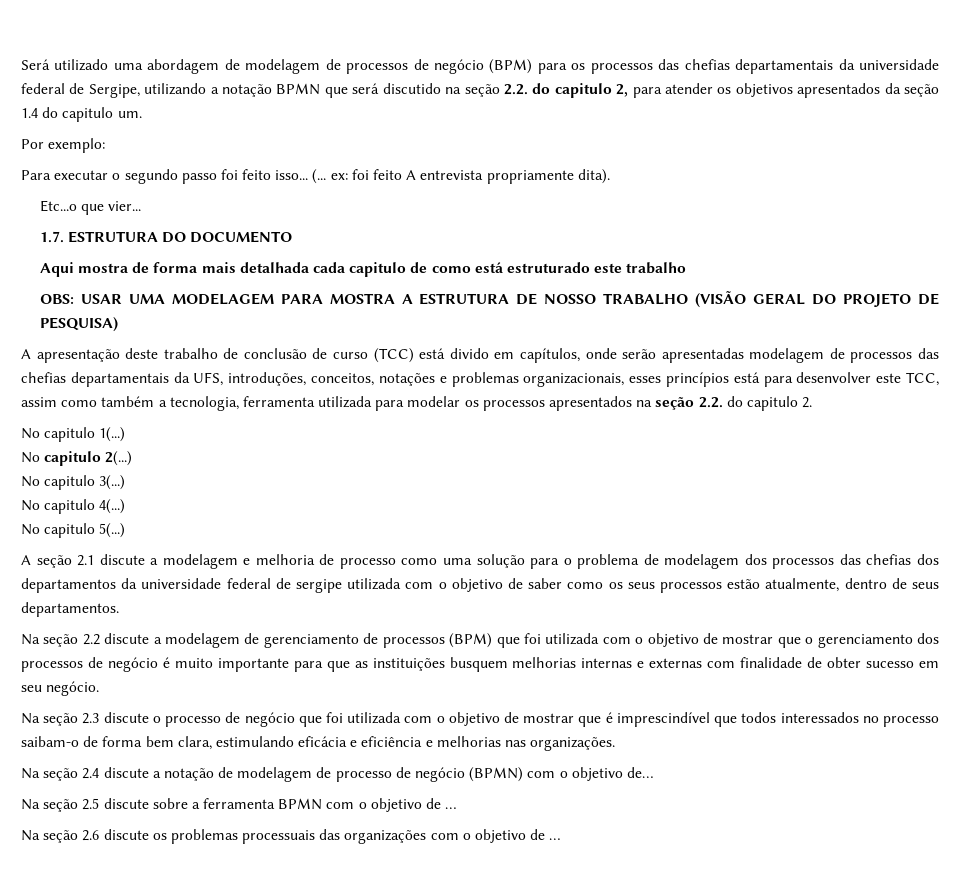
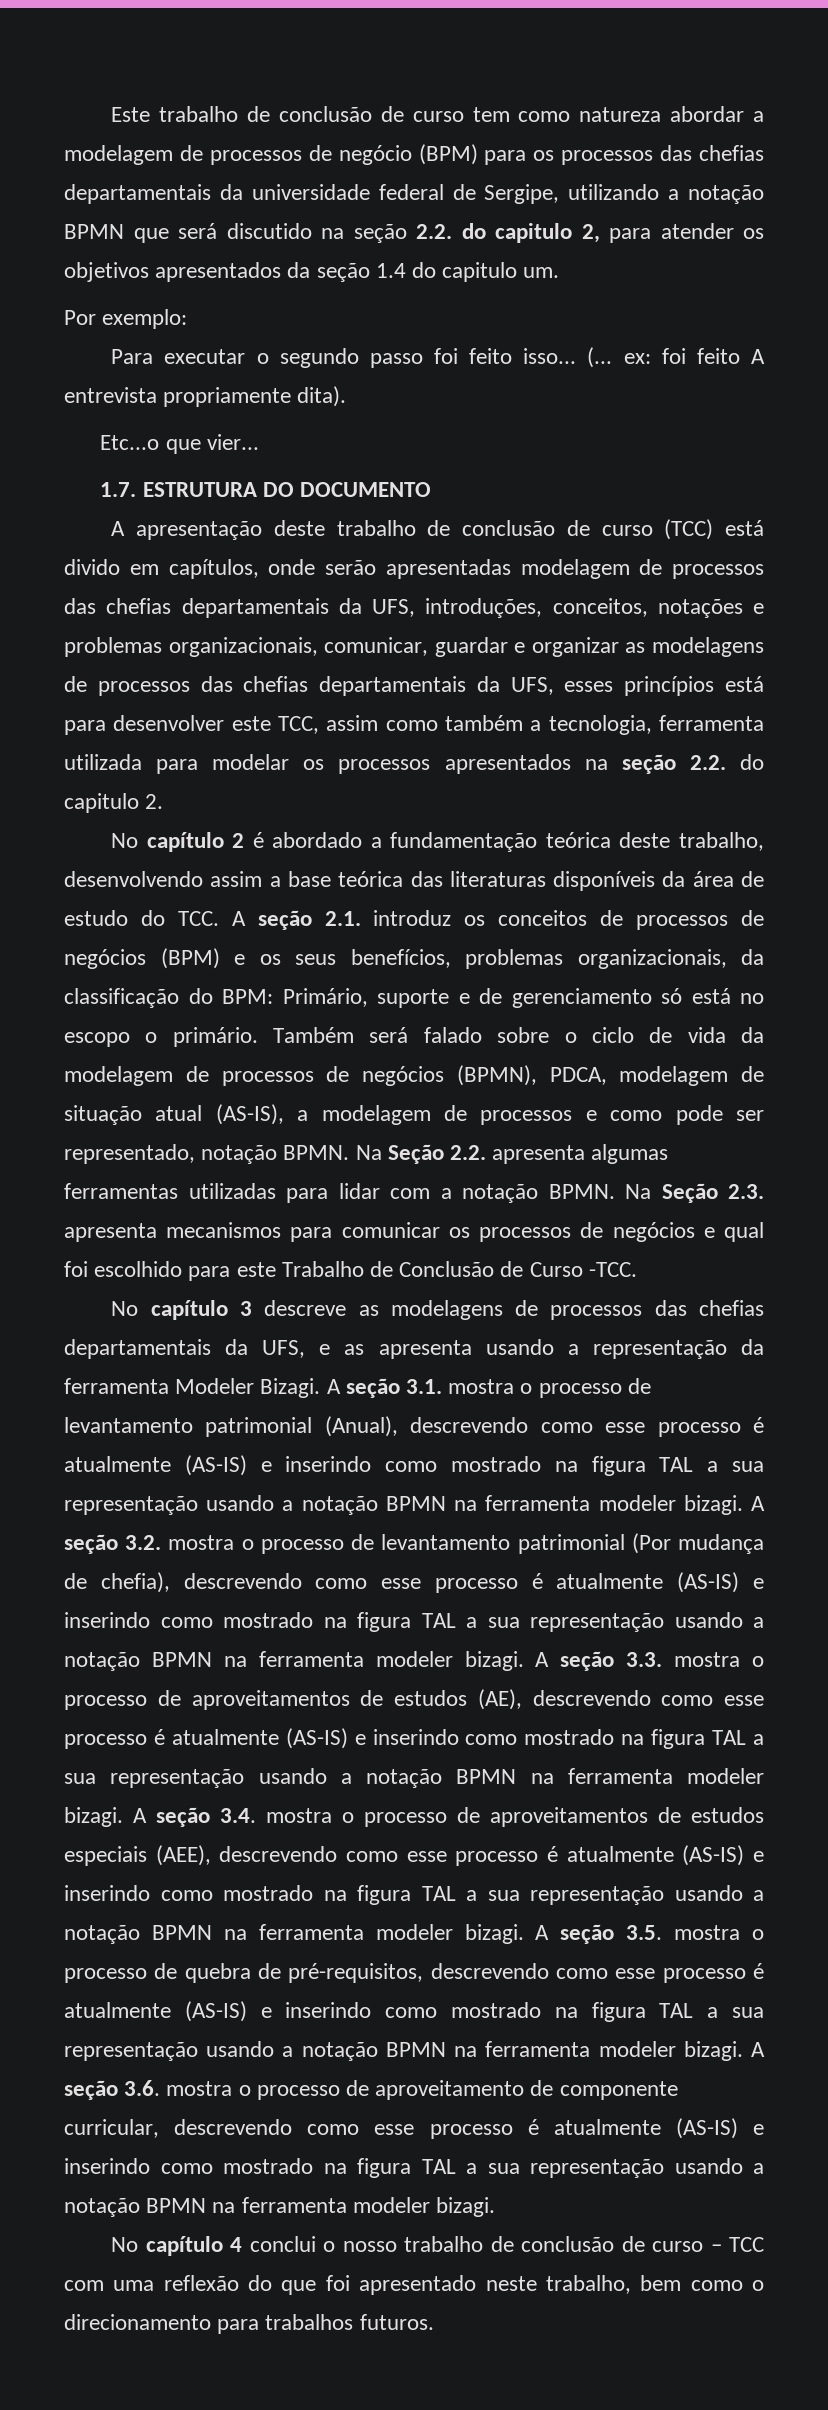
- Será utilizado uma abordagem de modelagem de processos de negócio (BPM) para os processos das chefias departamentais da universidade federal de Sergipe, utilizando a notação BPMN que será discutido na seção 2.2. do capitulo 2, para atender os objetivos apresentados da seção 1.4 do capitulo um.
+ Este trabalho de conclusão de curso tem como natureza abordar a modelagem de processos de negócio (BPM) para os processos das chefias departamentais da universidade federal de Sergipe, utilizando a notação BPMN que será discutido na seção 2.2. do capitulo 2, para atender os objetivos apresentados da seção 1.4 do capitulo um.
- Aqui mostra de forma mais detalhada cada capitulo de como está estruturado este trabalho
- OBS: USAR UMA MODELAGEM PARA MOSTRA A ESTRUTURA DE NOSSO TRABALHO (VISÃO GERAL DO PROJETO DE PESQUISA)
- A apresentação deste trabalho de conclusão de curso (TCC) está divido em capítulos, onde serão apresentadas modelagem de processos das chefias departamentais da UFS, introduções, conceitos, notações e problemas organizacionais, esses princípios está para desenvolver este TCC, assim como também a tecnologia, ferramenta utilizada para modelar os processos apresentados na seção 2.2. do capitulo 2.
+ A apresentação deste trabalho de conclusão de curso (TCC) está divido em capítulos, onde serão apresentadas modelagem de processos das chefias departamentais da UFS, introduções, conceitos, notações e problemas organizacionais, comunicar, guardar e organizar as modelagens de processos das chefias departamentais da UFS, esses princípios está para desenvolver este TCC, assim como também a tecnologia, ferramenta utilizada para modelar os processos apresentados na seção 2.2. do capitulo 2.
- No capitulo 1(...)
- No capitulo 2(...)
- No capitulo 3(...)
- No capitulo 4(...)
- No capitulo 5(...)
- A seção 2.1 discute a modelagem e melhoria de processo como uma solução para o problema de modelagem dos processos das chefias dos departamentos da universidade federal de sergipe utilizada com o objetivo de saber como os seus processos estão atualmente, dentro de seus departamentos.
- Na seção 2.2 discute a modelagem de gerenciamento de processos (BPM) que foi utilizada com o objetivo de mostrar que o gerenciamento dos processos de negócio é muito importante para que as instituições busquem melhorias internas e externas com finalidade de obter sucesso em seu negócio.
- Na seção 2.3 discute o processo de negócio que foi utilizada com o objetivo de mostrar que é imprescindível que todos interessados no processo saibam-o de forma bem clara, estimulando eficácia e eficiência e melhorias nas organizações.
- Na seção 2.4 discute a notação de modelagem de processo de negócio (BPMN) com o objetivo de…
- Na seção 2.5 discute sobre a ferramenta BPMN com o objetivo de …
- Na seção 2.6 discute os problemas processuais das organizações com o objetivo de …
+ No capítulo 2 é abordado a fundamentação teórica deste trabalho, desenvolvendo assim a base teórica das literaturas disponíveis da área de estudo do TCC. A seção 2.1. introduz os conceitos de processos de negócios (BPM) e os seus benefícios, problemas organizacionais, da classificação do BPM: Primário, suporte e de gerenciamento só está no escopo o primário. Também será falado sobre o ciclo de vida da modelagem de processos de negócios (BPMN), PDCA, modelagem de situação atual (AS-IS), a modelagem de processos e como pode ser representado, notação BPMN. Na Seção 2.2. apresenta algumas ferramentas utilizadas para lidar com a notação BPMN. Na Seção 2.3. apresenta mecanismos para comunicar os processos de negócios e qual foi escolhido para este Trabalho de Conclusão de Curso -TCC.
+ No capítulo 3 descreve as modelagens de processos das chefias departamentais da UFS, e as apresenta usando a representação da ferramenta Modeler Bizagi. A seção 3.1. mostra o processo de levantamento patrimonial (Anual), descrevendo como esse processo é atualmente (AS-IS) e inserindo como mostrado na figura TAL a sua representação usando a notação BPMN na ferramenta modeler bizagi. A seção 3.2. mostra o processo de levantamento patrimonial (Por mudança de chefia), descrevendo como esse processo é atualmente (AS-IS) e inserindo como mostrado na figura TAL a sua representação usando a notação BPMN na ferramenta modeler bizagi. A seção 3.3. mostra o processo de aproveitamentos de estudos (AE), descrevendo como esse processo é atualmente (AS-IS) e inserindo como mostrado na figura TAL a sua representação usando a notação BPMN na ferramenta modeler bizagi. A seção 3.4. mostra o processo de aproveitamentos de estudos especiais (AEE), descrevendo como esse processo é atualmente (AS-IS) e inserindo como mostrado na figura TAL a sua representação usando a notação BPMN na ferramenta modeler bizagi. A seção 3.5. mostra o processo de quebra de pré-requisitos, descrevendo como esse processo é atualmente (AS-IS) e inserindo como mostrado na figura TAL a sua representação usando a notação BPMN na ferramenta modeler bizagi. A seção 3.6. mostra o processo de aproveitamento de componente curricular, descrevendo como esse processo é atualmente (AS-IS) e inserindo como mostrado na figura TAL a sua representação usando a notação BPMN na ferramenta modeler bizagi.
+ No capítulo 4 conclui o nosso trabalho de conclusão de curso – TCC com uma reflexão do que foi apresentado neste trabalho, bem como o direcionamento para trabalhos futuros.

